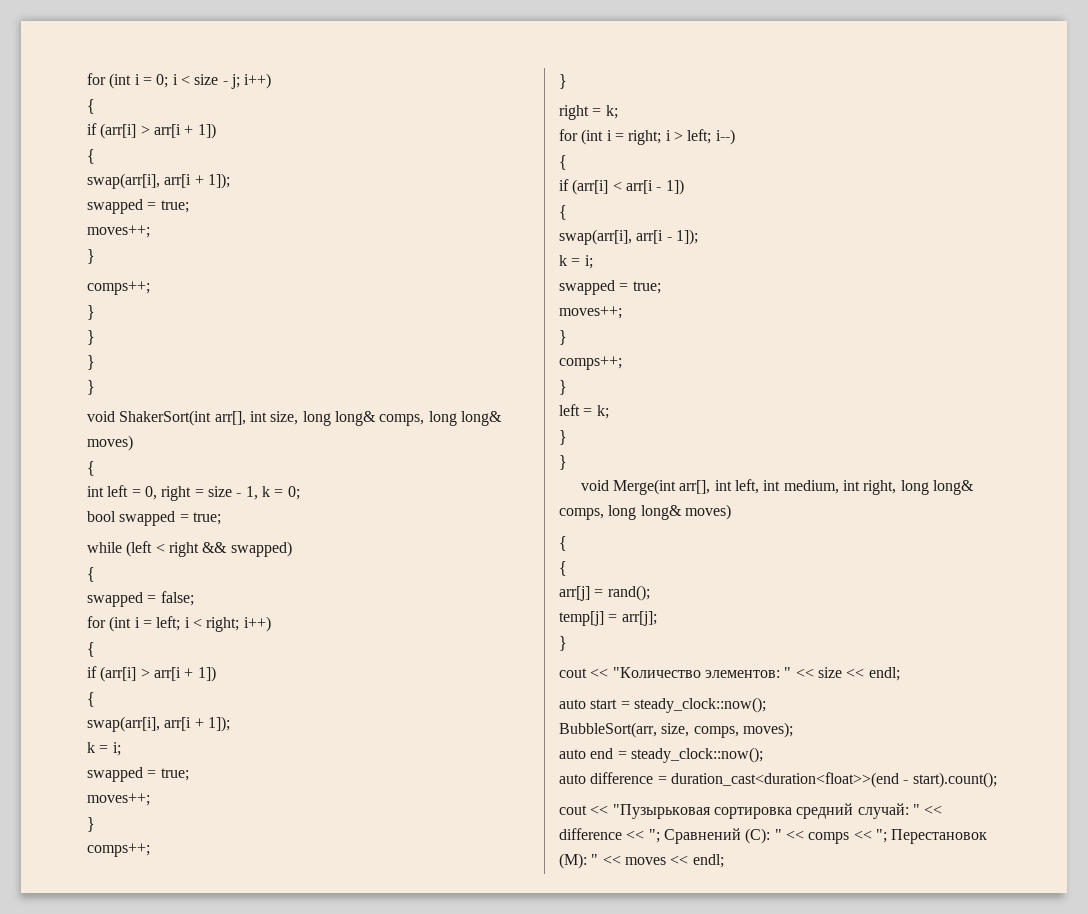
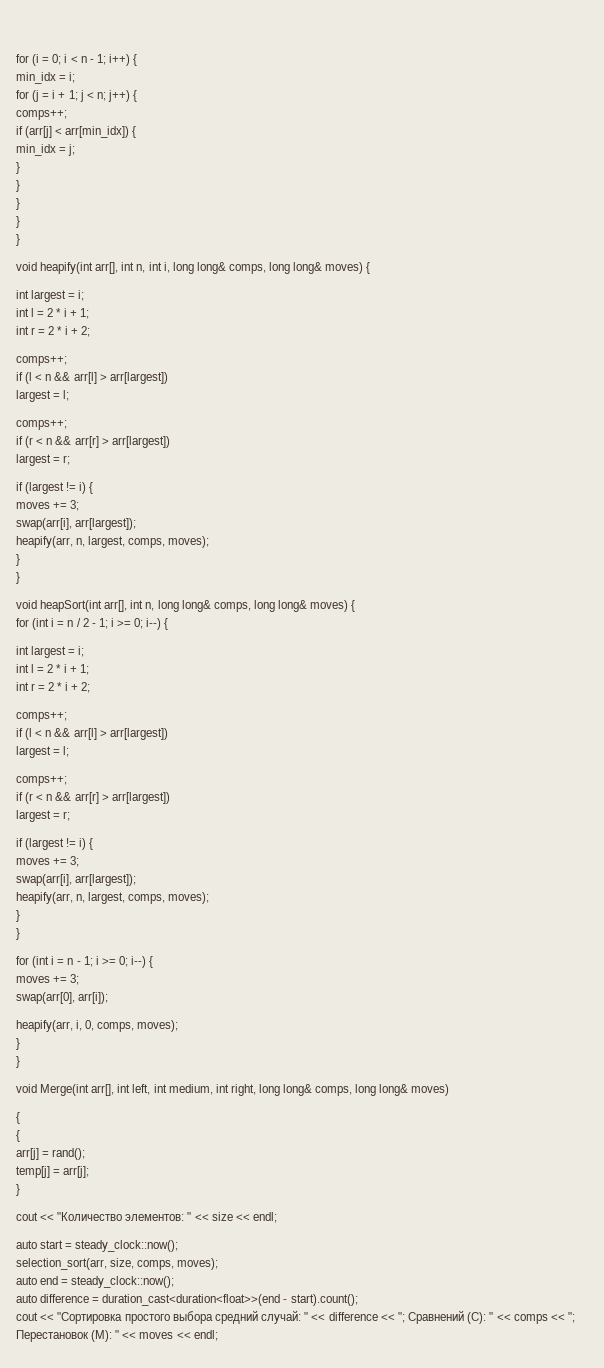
- for (int i = 0; i < size - j; i++)
- {
- if (arr[i] > arr[i + 1])
- {
- swap(arr[i], arr[i + 1]);
- swapped = true;
- moves++;
+ for (i = 0; i < n - 1; i++) {
+ min_idx = i;
+ for (j = i + 1; j < n; j++) {
+ comps++;
+ if (arr[j] < arr[min_idx]) {
+ min_idx = j;
  }
- comps++;
- void ShakerSort(int arr[], int size, long long& comps, long long& moves)
- {
- int left = 0, right = size - 1, k = 0;
- bool swapped = true;
- while (left < right && swapped)
- {
- swapped = false;
- for (int i = left; i < right; i++)
- {
- if (arr[i] > arr[i + 1])
- {
- swap(arr[i], arr[i + 1]);
- k = i;
- swapped = true;
- moves++;
+ void heapify(int arr[], int n, int i, long long& comps, long long& moves) {
+ int largest = i;
+ int l = 2 * i + 1;
+ int r = 2 * i + 2;
+ comps++;
+ if (l < n && arr[l] > arr[largest])
+ largest = l;
+ comps++;
+ if (r < n && arr[r] > arr[largest])
+ largest = r;
+ if (largest != i) {
+ moves += 3;
+ swap(arr[i], arr[largest]);
+ heapify(arr, n, largest, comps, moves);
  }
+ }
+ void heapSort(int arr[], int n, long long& comps, long long& moves) {
+ for (int i = n / 2 - 1; i >= 0; i--) {
+ int largest = i;
+ int l = 2 * i + 1;
+ int r = 2 * i + 2;
  comps++;
+ if (l < n && arr[l] > arr[largest])
+ largest = l;
+ comps++;
+ if (r < n && arr[r] > arr[largest])
+ largest = r;
+ if (largest != i) {
+ moves += 3;
+ swap(arr[i], arr[largest]);
+ heapify(arr, n, largest, comps, moves);
  }
- right = k;
- for (int i = right; i > left; i--)
- {
- if (arr[i] < arr[i - 1])
- {
- swap(arr[i], arr[i - 1]);
- k = i;
- swapped = true;
- moves++;
  }
- comps++;
- }
- left = k;
+ for (int i = n - 1; i >= 0; i--) {
+ moves += 3;
+ swap(arr[0], arr[i]);
+ heapify(arr, i, 0, comps, moves);
- BubbleSort(arr, size, comps, moves);
+ selection_sort(arr, size, comps, moves);
- cout << "Пузырьковая сортировка средний случай: " << difference << "; Сравнений (C): " << comps << "; Перестановок (M): " << moves << endl;
+ cout << "Сортировка простого выбора средний случай: " << difference << "; Сравнений (C): " << comps << "; Перестановок (M): " << moves << endl;

